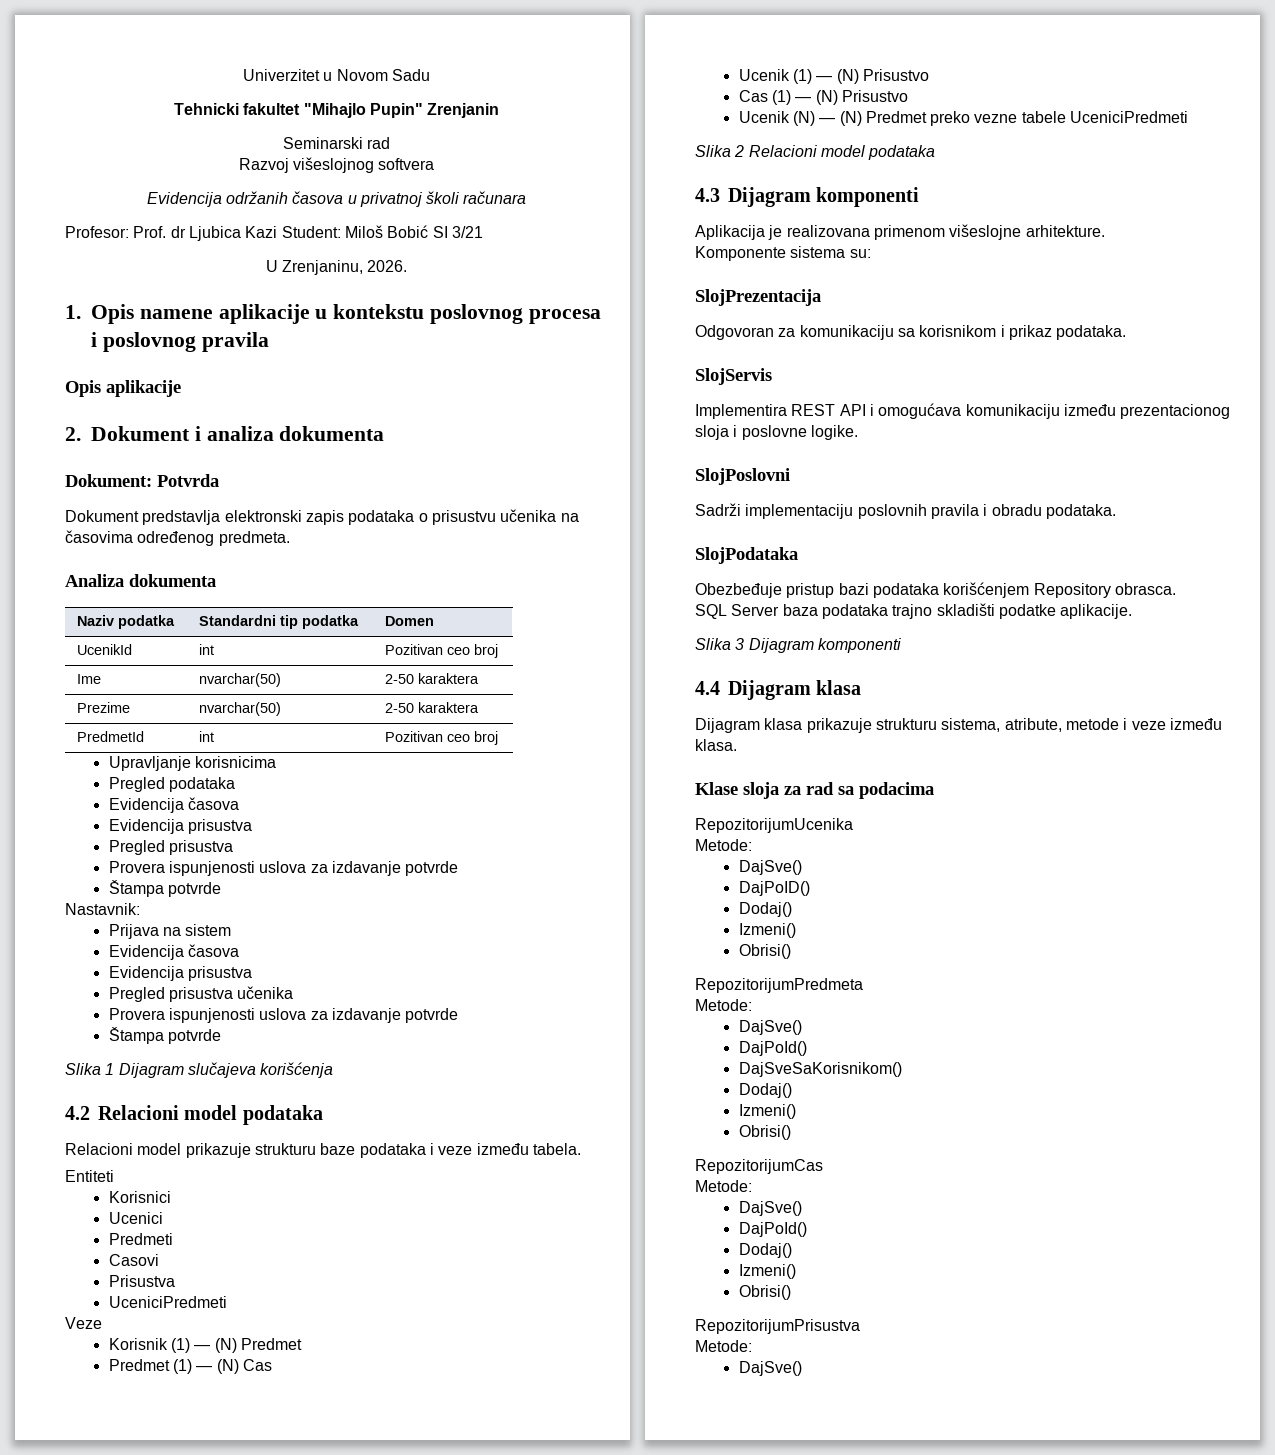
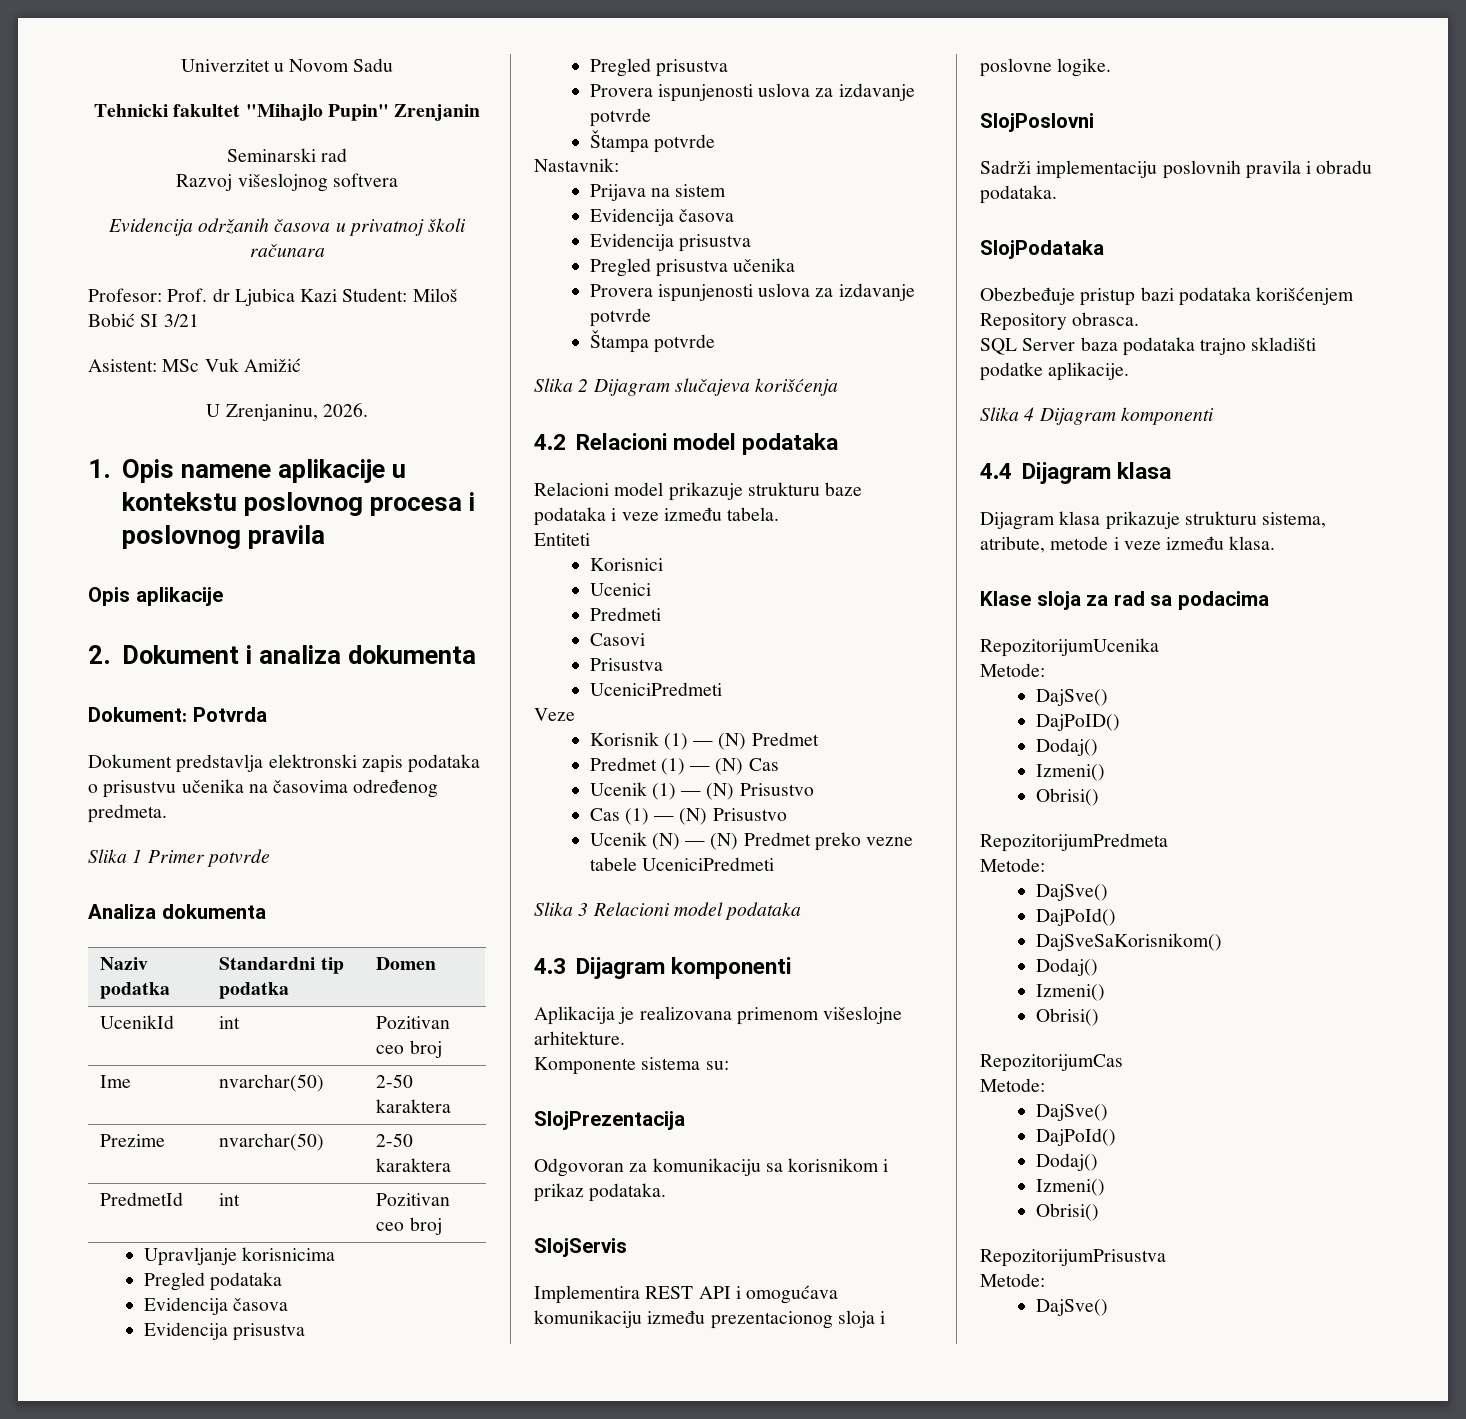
+ Asistent: MSc Vuk Amižić
+ Slika 1 Primer potvrde
- Slika 1 Dijagram slučajeva korišćenja
+ Slika 2 Dijagram slučajeva korišćenja
- Slika 2 Relacioni model podataka
+ Slika 3 Relacioni model podataka
- Slika 3 Dijagram komponenti
+ Slika 4 Dijagram komponenti

